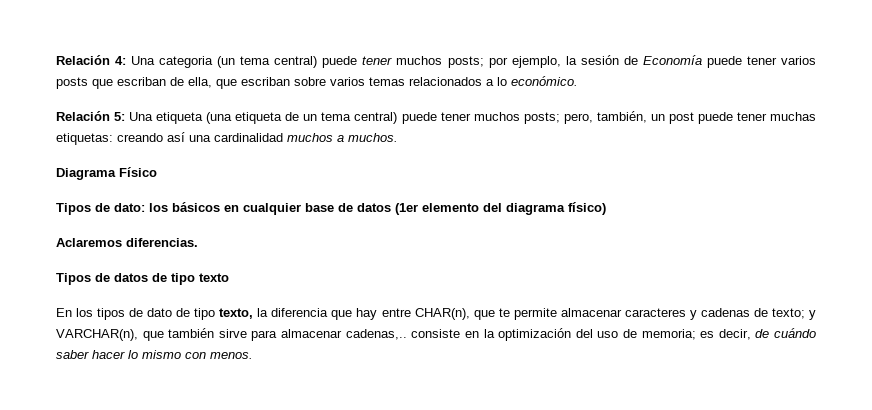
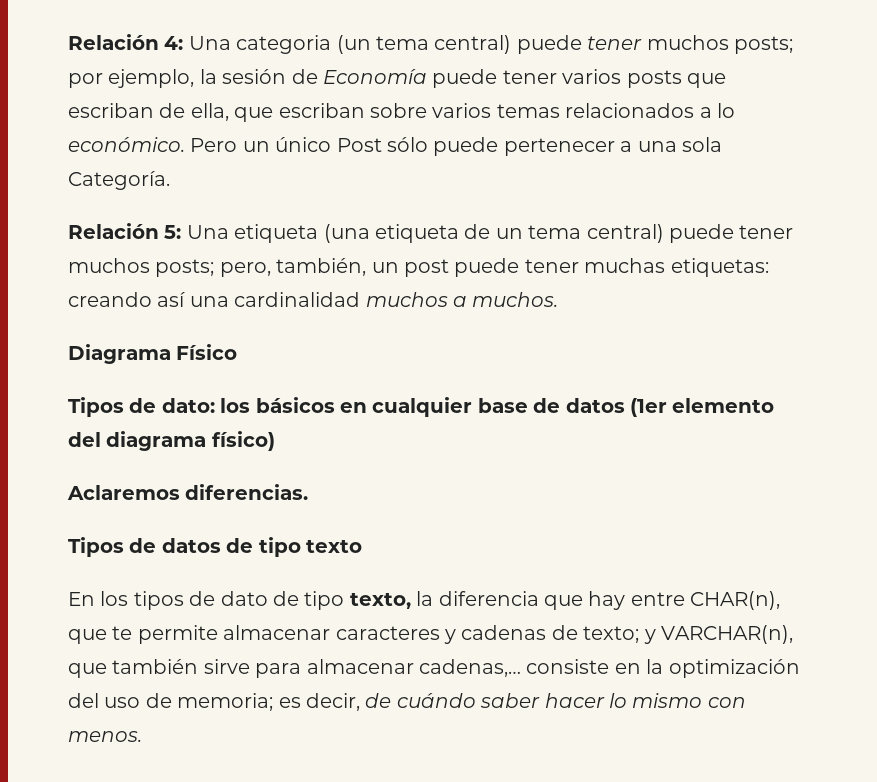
+ Pero un único Post sólo puede pertenecer a una sola Categoría.
- En los tipos de dato de tipo texto, la diferencia que hay entre CHAR(n), que te permite almacenar caracteres y cadenas de texto; y VARCHAR(n), que también sirve para almacenar cadenas,.. consiste en la optimización del uso de memoria; es decir, de cuándo saber hacer lo mismo con menos.
+ En los tipos de dato de tipo texto, la diferencia que hay entre CHAR(n), que te permite almacenar caracteres y cadenas de texto; y VARCHAR(n), que también sirve para almacenar cadenas,… consiste en la optimización del uso de memoria; es decir, de cuándo saber hacer lo mismo con menos.

